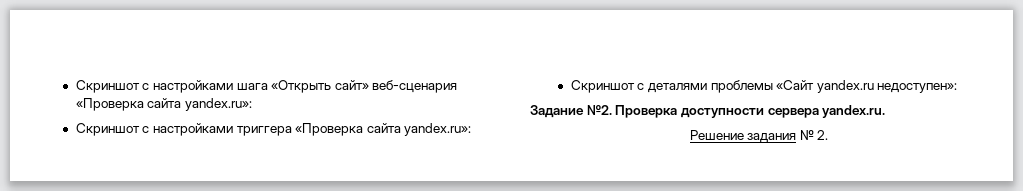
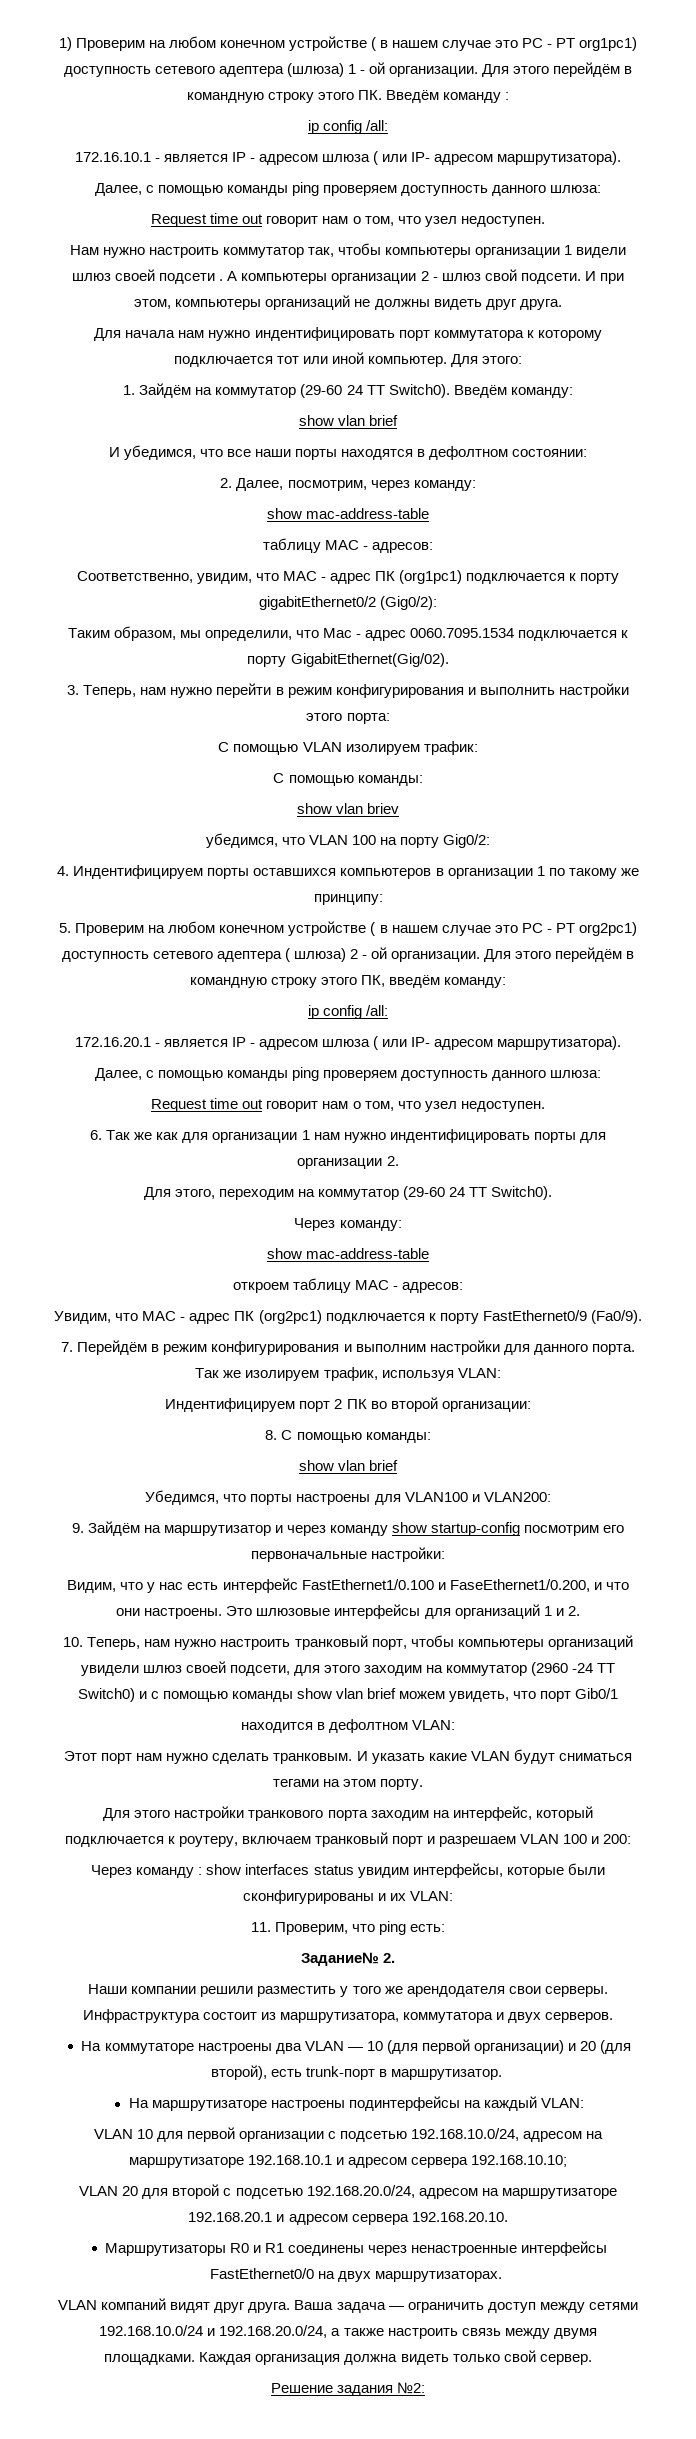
- Cкриншот с настройками шага «Открыть сайт» веб-сценария «Проверка сайта yandex.ru»:
- Скриншот с настройками триггера «Проверка сайта yandex.ru»:
- Скриншот с деталями проблемы «Сайт yandex.ru недоступен»:
- Задание №2. Проверка доступности сервера yandex.ru.
+ 1) Проверим на любом конечном устройстве ( в нашем случае это PC - PT org1pc1) доступность сетевого адептера (шлюза) 1 - ой организации. Для этого перейдём в командную строку этого ПК. Введём команду :
+ ip config /all:
+ 172.16.10.1 - является IP - адресом шлюза ( или IP- адресом маршрутизатора).
+ Далее, с помощью команды ping проверяем доступность данного шлюза:
+ Request time out говорит нам о том, что узел недоступен.
+ Нам нужно настроить коммутатор так, чтобы компьютеры организации 1 видели шлюз своей подсети . А компьютеры организации 2 - шлюз свой подсети. И при этом, компьютеры организаций не должны видеть друг друга.
+ Для начала нам нужно индентифицировать порт коммутатора к которому подключается тот или иной компьютер. Для этого:
+ 1. Зайдём на коммутатор (29-60 24 TT Switch0). Введём команду:
+ show vlan brief
+ И убедимся, что все наши порты находятся в дефолтном состоянии:
+ 2. Далее, посмотрим, через команду:
+ show mac-address-table
+ таблицу MAC - адресов:
+ Соответственно, увидим, что МAC - адрес ПК (org1pc1) подключается к порту gigabitEthernet0/2 (Gig0/2):
+ Таким образом, мы определили, что Mac - адрес 0060.7095.1534 подключается к порту GigabitEthernet(Gig/02).
+ 3. Теперь, нам нужно перейти в режим конфигурирования и выполнить настройки этого порта:
+ С помощью VLAN изолируем трафик:
+ С помощью команды:
+ show vlan briev
+ убедимся, что VLAN 100 на порту Gig0/2:
+ 4. Индентифицируем порты оставшихся компьютеров в организации 1 по такому же принципу:
+ 5. Проверим на любом конечном устройстве ( в нашем случае это PC - PT org2pc1) доступность сетевого адептера ( шлюза) 2 - ой организации. Для этого перейдём в командную строку этого ПК, введём команду:
+ ip config /all:
+ 172.16.20.1 - является IP - адресом шлюза ( или IP- адресом маршрутизатора).
+ Далее, с помощью команды ping проверяем доступность данного шлюза:
+ Request time out говорит нам о том, что узел недоступен.
+ 6. Так же как для организации 1 нам нужно индентифицировать порты для организации 2.
+ Для этого, переходим на коммутатор (29-60 24 TT Switch0).
+ Через команду:
+ show mac-address-table
+ откроем таблицу МAC - адресов:
+ Увидим, что MAC - адрес ПК (org2pc1) подключается к порту FastEthernet0/9 (Fa0/9).
+ 7. Перейдём в режим конфигурирования и выполним настройки для данного порта. Так же изолируем трафик, используя VLAN:
+ Индентифицируем порт 2 ПК во второй организации:
+ 8. C помощью команды:
+ show vlan brief
+ Убедимся, что порты настроены для VLAN100 и VLAN200:
+ 9. Зайдём на маршрутизатор и через команду show startup-config посмотрим его первоначальные настройки:
+ Видим, что у нас есть интерфейс FastEthernet1/0.100 и FaseEthernet1/0.200, и что они настроены. Это шлюзовые интерфейсы для организаций 1 и 2.
+ 10. Теперь, нам нужно настроить транковый порт, чтобы компьютеры организаций увидели шлюз своей подсети, для этого заходим на коммутатор (2960 -24 TT Switch0) и с помощью команды show vlan brief можем увидеть, что порт Gib0/1
+ находится в дефолтном VLAN:
+ Этот порт нам нужно сделать транковым. И указать какие VLAN будут сниматься тегами на этом порту.
+ Для этого настройки транкового порта заходим на интерфейс, который подключается к роутеру, включаем транковый порт и разрешаем VLAN 100 и 200:
+ Через команду : show interfaces status увидим интерфейсы, которые были сконфигурированы и их VLAN:
+ 11. Проверим, что ping есть:
+ Задание№ 2.
+ Наши компании решили разместить у того же арендодателя свои серверы. Инфраструктура состоит из маршрутизатора, коммутатора и двух серверов.
+ На коммутаторе настроены два VLAN — 10 (для первой организации) и 20 (для второй), есть trunk-порт в маршрутизатор.
+ На маршрутизаторе настроены подинтерфейсы на каждый VLAN:
+ VLAN 10 для первой организации с подсетью 192.168.10.0/24, адресом на маршрутизаторе 192.168.10.1 и адресом сервера 192.168.10.10;
+ VLAN 20 для второй с подсетью 192.168.20.0/24, адресом на маршрутизаторе 192.168.20.1 и адресом сервера 192.168.20.10.
+ Маршрутизаторы R0 и R1 соединены через ненастроенные интерфейсы FastEthernet0/0 на двух маршрутизаторах.
+ VLAN компаний видят друг друга. Ваша задача — ограничить доступ между сетями 192.168.10.0/24 и 192.168.20.0/24, а также настроить связь между двумя площадками. Каждая организация должна видеть только свой сервер.
- Решение задания № 2.
+ Решение задания №2:

